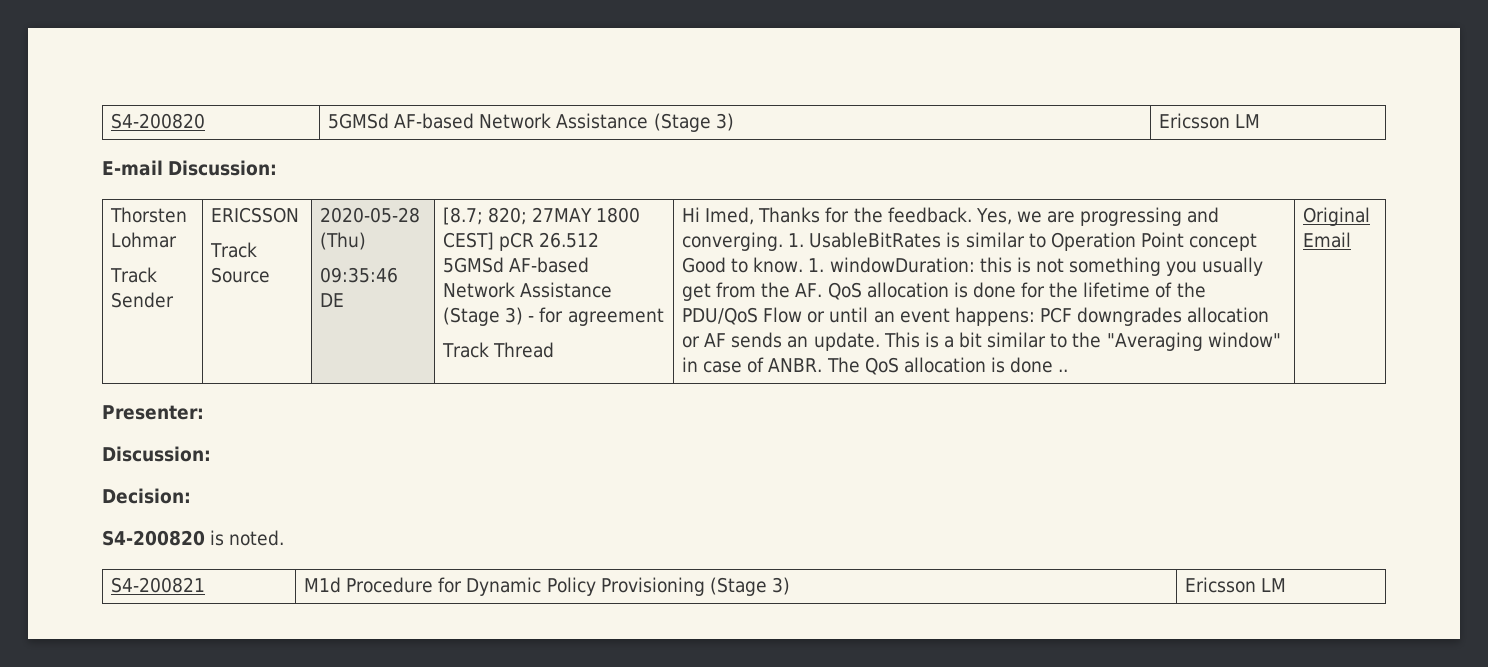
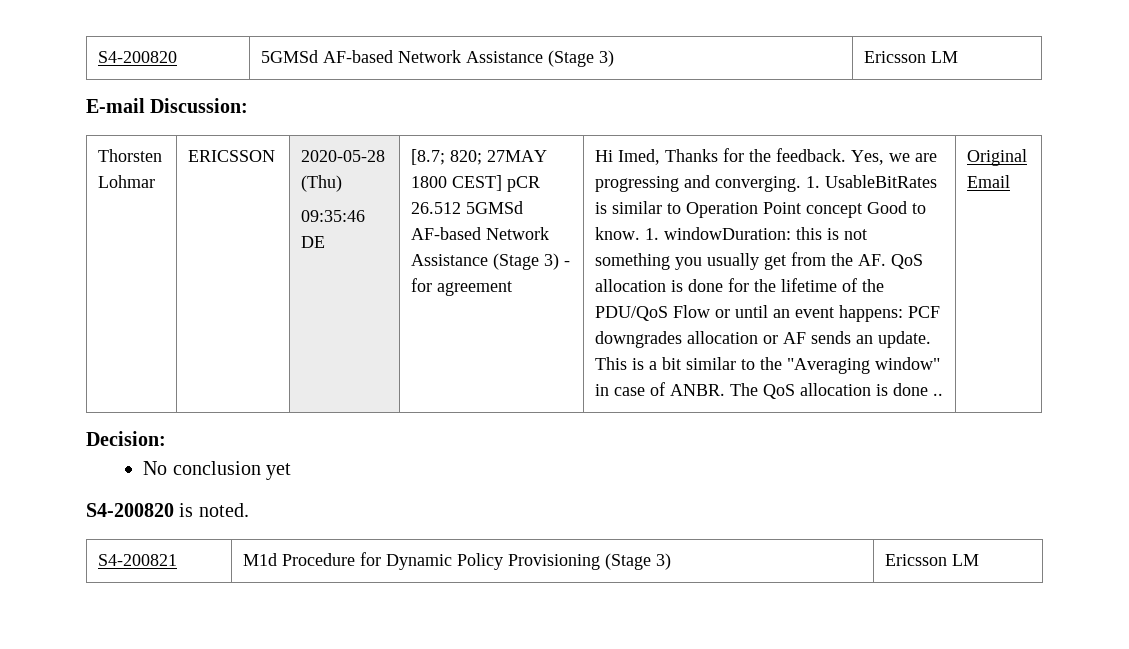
- Track Sender
- Track Source
- Track Thread
- Presenter:
- Discussion:
  Decision:
+ No conclusion yet

